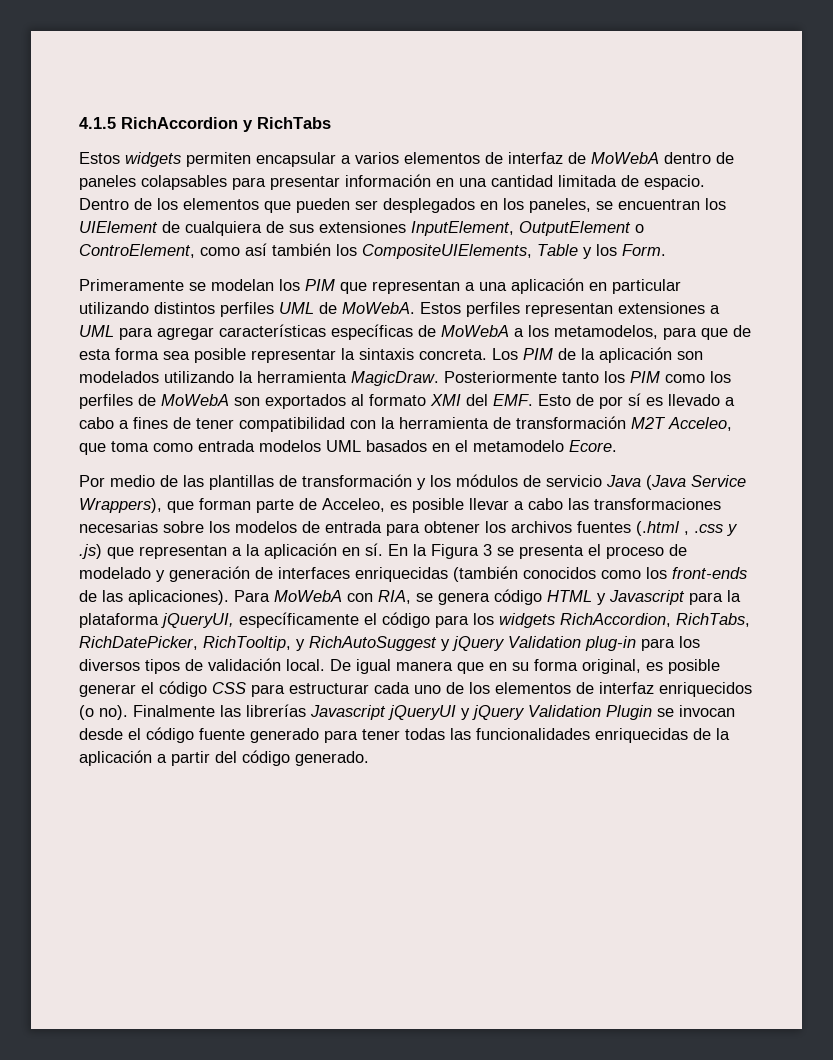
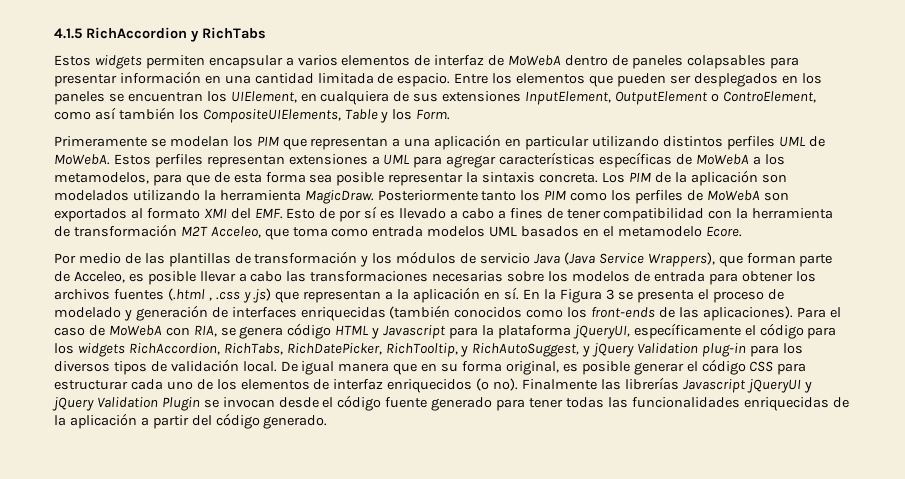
- Dentro de los elementos que pueden ser desplegados en los paneles, se encuentran los UIElement de cualquiera de sus extensiones InputElement, OutputElement o ControElement, como así también los CompositeUIElements, Table y los Form.
+ Entre los elementos que pueden ser desplegados en los paneles se encuentran los UIElement, en cualquiera de sus extensiones InputElement, OutputElement o ControElement, como así también los CompositeUIElements, Table y los Form.
- Para MoWebA con RIA, se genera código HTML y Javascript para la plataforma jQueryUI, específicamente el código para los widgets RichAccordion, RichTabs, RichDatePicker, RichTooltip, y RichAutoSuggest y jQuery Validation plug-in para los diversos tipos de validación local.
+ Para el caso de MoWebA con RIA, se genera código HTML y Javascript para la plataforma jQueryUI, específicamente el código para los widgets RichAccordion, RichTabs, RichDatePicker, RichTooltip, y RichAutoSuggest, y jQuery Validation plug-in para los diversos tipos de validación local.

